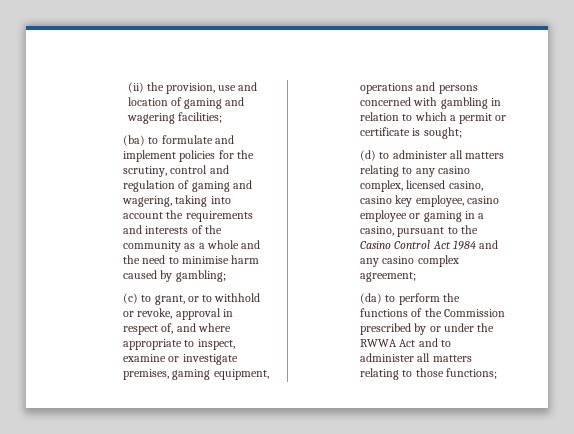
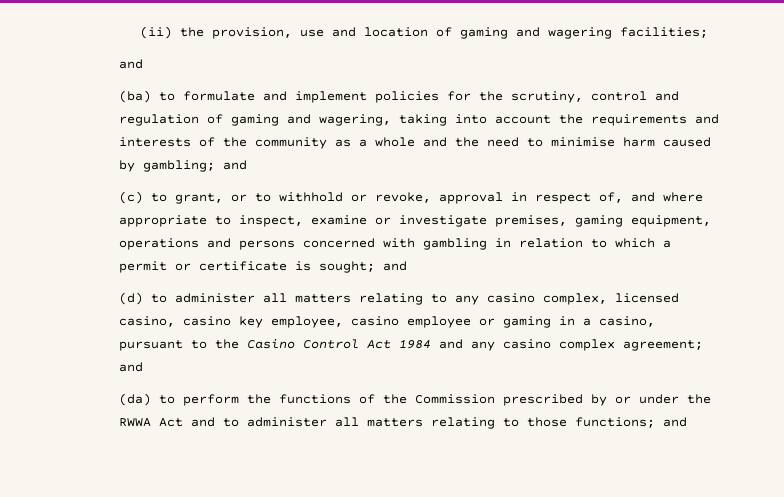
  (ii) the provision, use and location of gaming and wagering facilities;
+ and
- (ba) to formulate and implement policies for the scrutiny, control and regulation of gaming and wagering, taking into account the requirements and interests of the community as a whole and the need to minimise harm caused by gambling;
+ (ba) to formulate and implement policies for the scrutiny, control and regulation of gaming and wagering, taking into account the requirements and interests of the community as a whole and the need to minimise harm caused by gambling; and
- (c) to grant, or to withhold or revoke, approval in respect of, and where appropriate to inspect, examine or investigate premises, gaming equipment, operations and persons concerned with gambling in relation to which a permit or certificate is sought;
+ (c) to grant, or to withhold or revoke, approval in respect of, and where appropriate to inspect, examine or investigate premises, gaming equipment, operations and persons concerned with gambling in relation to which a permit or certificate is sought; and
- (d) to administer all matters relating to any casino complex, licensed casino, casino key employee, casino employee or gaming in a casino, pursuant to the Casino Control Act 1984 and any casino complex agreement;
+ (d) to administer all matters relating to any casino complex, licensed casino, casino key employee, casino employee or gaming in a casino, pursuant to the Casino Control Act 1984 and any casino complex agreement; and
- (da) to perform the functions of the Commission prescribed by or under the RWWA Act and to administer all matters relating to those functions;
+ (da) to perform the functions of the Commission prescribed by or under the RWWA Act and to administer all matters relating to those functions; and

